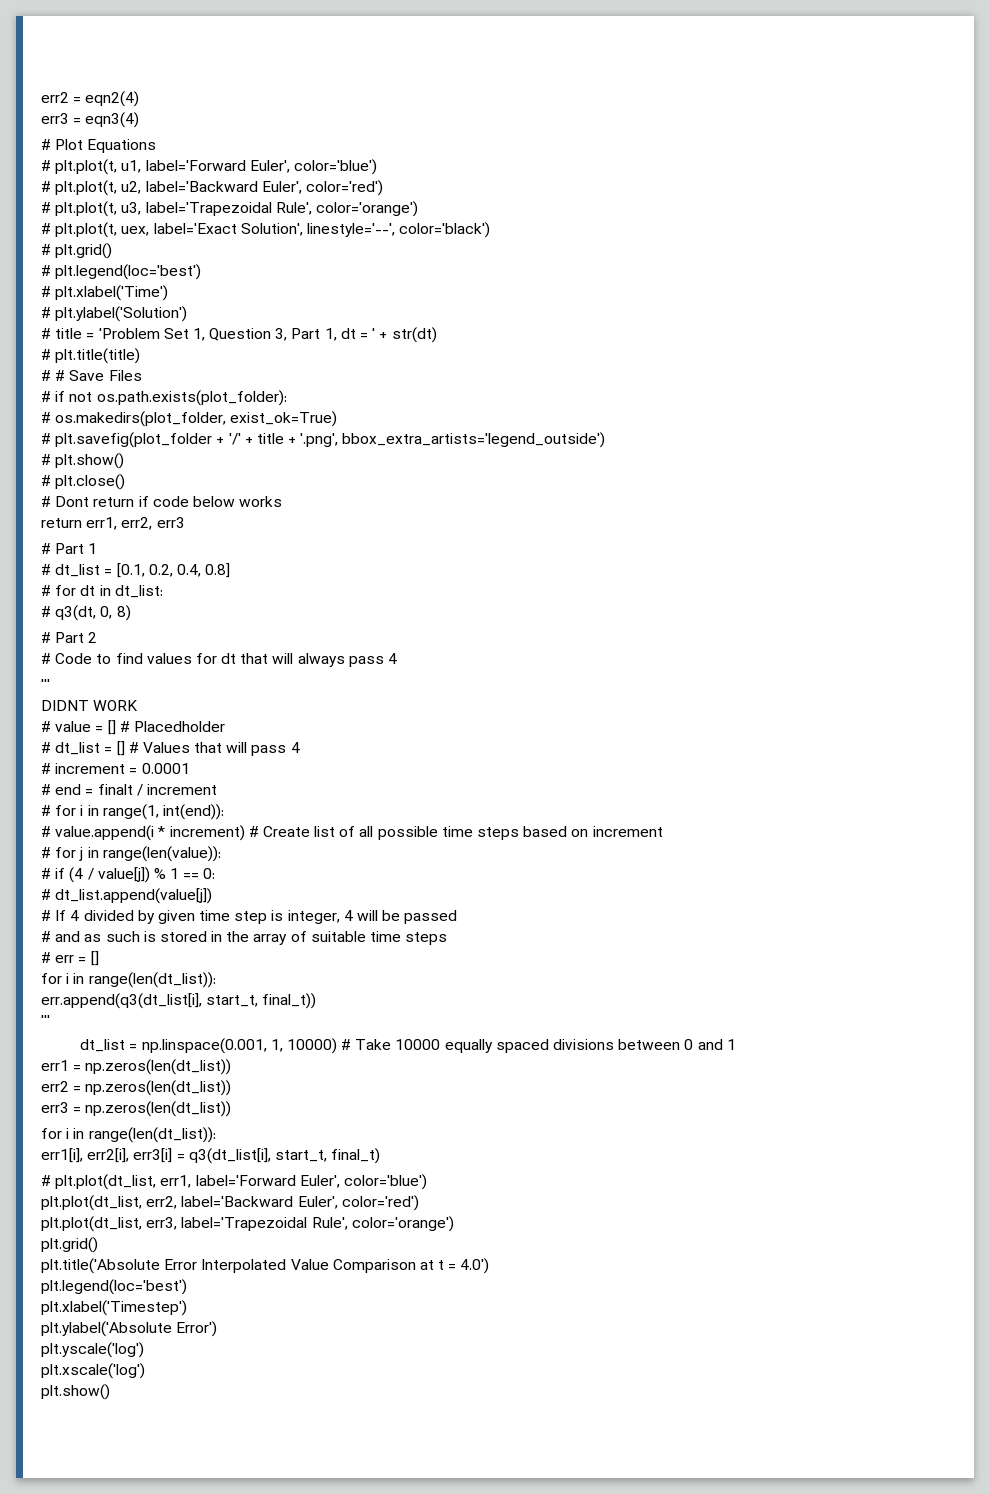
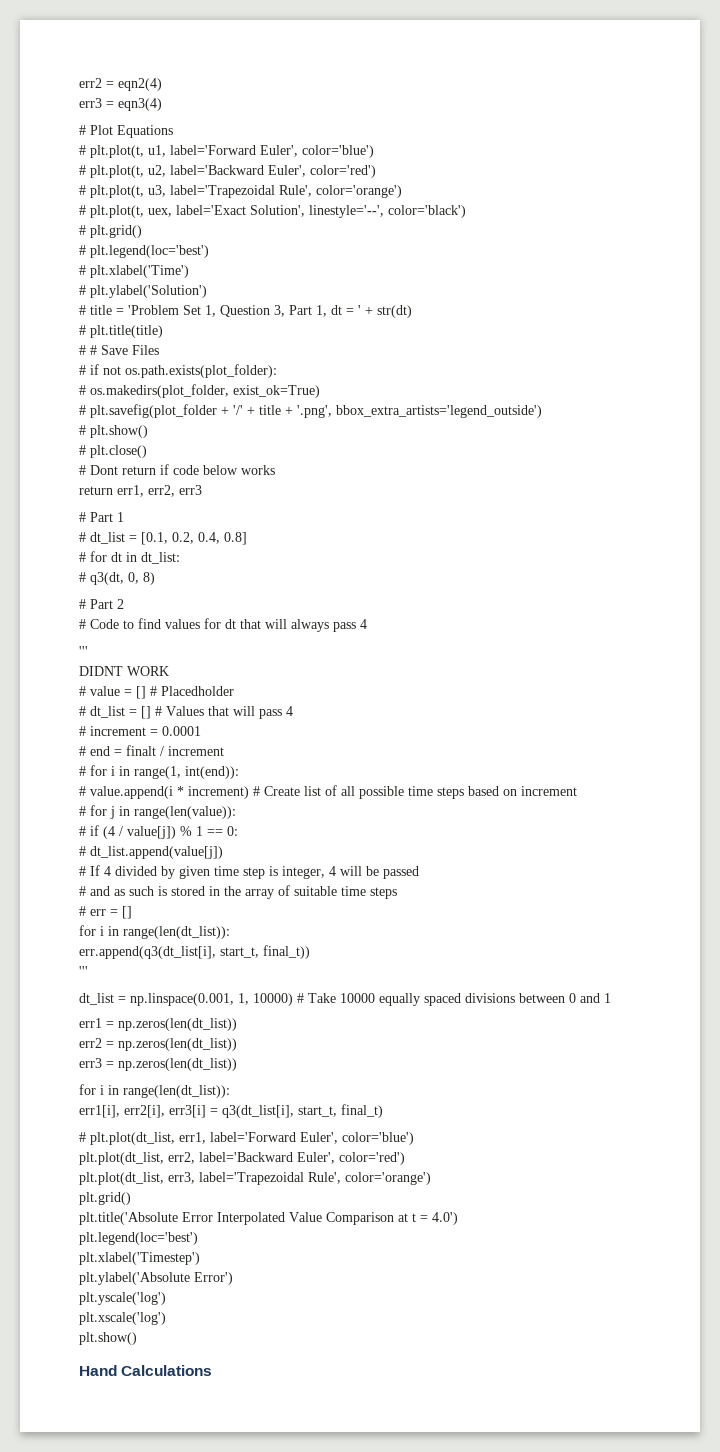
+ Hand Calculations

